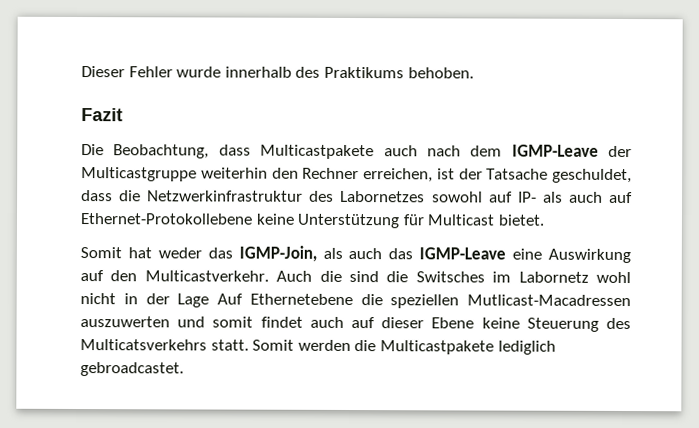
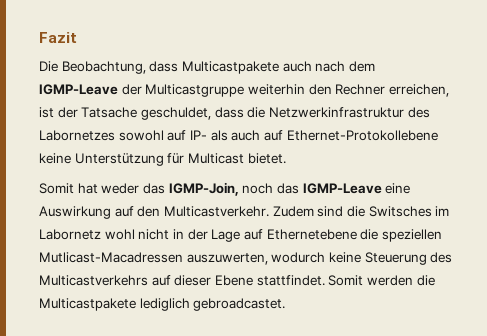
- Dieser Fehler wurde innerhalb des Praktikums behoben.
- Somit hat weder das IGMP-Join, als auch das IGMP-Leave eine Auswirkung auf den Multicastverkehr.
+ Somit hat weder das IGMP-Join, noch das IGMP-Leave eine Auswirkung auf den Multicastverkehr.
- Auch die sind die Switsches im Labornetz wohl nicht in der Lage Auf Ethernetebene die speziellen Mutlicast-Macadressen auszuwerten und somit findet auch auf dieser Ebene keine Steuerung des Multicatsverkehrs statt.
+ Zudem sind die Switsches im Labornetz wohl nicht in der Lage auf Ethernetebene die speziellen Mutlicast-Macadressen auszuwerten, wodurch keine Steuerung des Multicastverkehrs auf dieser Ebene stattfindet.

